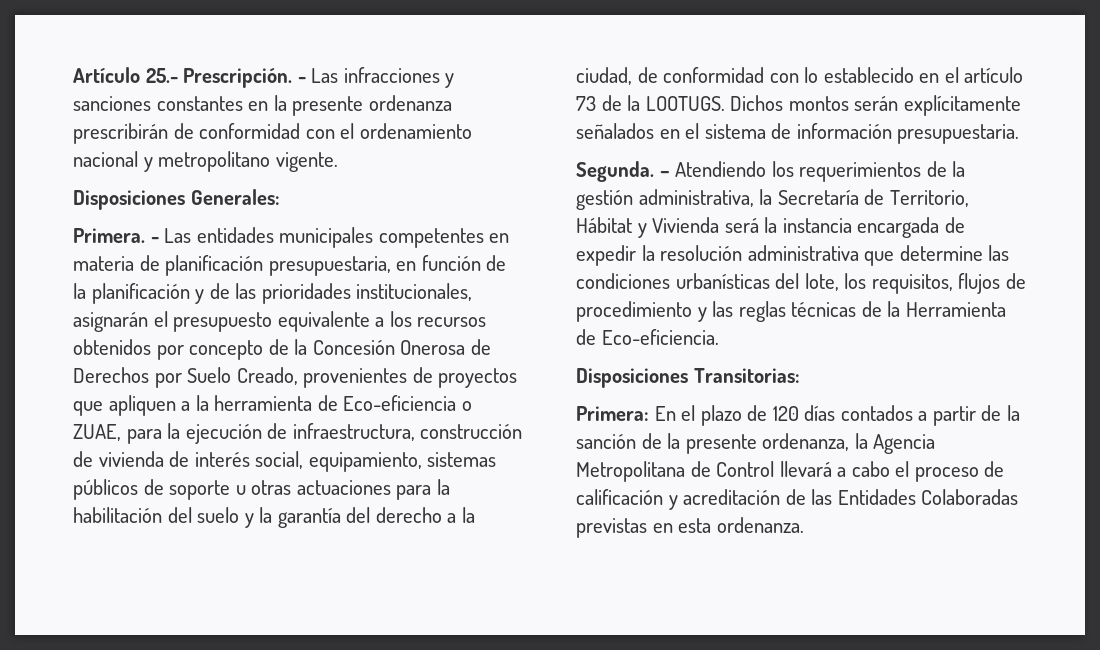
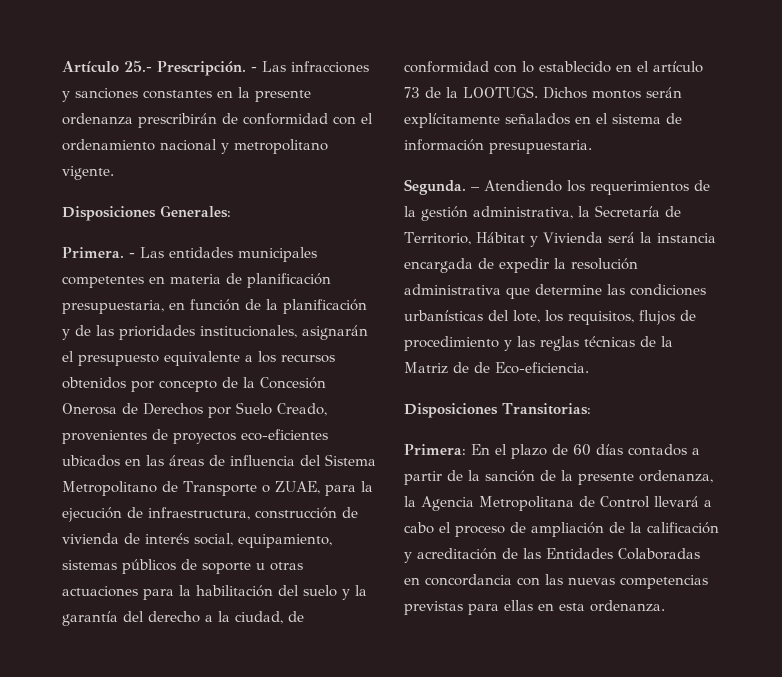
- - Las entidades municipales competentes en materia de planificación presupuestaria, en función de la planificación y de las prioridades institucionales, asignarán el presupuesto equivalente a los recursos obtenidos por concepto de la Concesión Onerosa de Derechos por Suelo Creado, provenientes de proyectos que apliquen a la herramienta de Eco-eficiencia o ZUAE, para la ejecución de infraestructura, construcción de vivienda de interés social, equipamiento, sistemas públicos de soporte u otras actuaciones para la habilitación del suelo y la garantía del derecho a la ciudad, de conformidad con lo establecido en el artículo 73 de la LOOTUGS.
+ - Las entidades municipales competentes en materia de planificación presupuestaria, en función de la planificación y de las prioridades institucionales, asignarán el presupuesto equivalente a los recursos obtenidos por concepto de la Concesión Onerosa de Derechos por Suelo Creado, provenientes de proyectos eco-eficientes ubicados en las áreas de influencia del Sistema Metropolitano de Transporte o ZUAE, para la ejecución de infraestructura, construcción de vivienda de interés social, equipamiento, sistemas públicos de soporte u otras actuaciones para la habilitación del suelo y la garantía del derecho a la ciudad, de conformidad con lo establecido en el artículo 73 de la LOOTUGS.
- – Atendiendo los requerimientos de la gestión administrativa, la Secretaría de Territorio, Hábitat y Vivienda será la instancia encargada de expedir la resolución administrativa que determine las condiciones urbanísticas del lote, los requisitos, flujos de procedimiento y las reglas técnicas de la Herramienta de Eco-eficiencia.
+ – Atendiendo los requerimientos de la gestión administrativa, la Secretaría de Territorio, Hábitat y Vivienda será la instancia encargada de expedir la resolución administrativa que determine las condiciones urbanísticas del lote, los requisitos, flujos de procedimiento y las reglas técnicas de la Matriz de de Eco-eficiencia.
- Primera: En el plazo de 120 días contados a partir de la sanción de la presente ordenanza, la Agencia Metropolitana de Control llevará a cabo el proceso de calificación y acreditación de las Entidades Colaboradas previstas en esta ordenanza.
+ Primera: En el plazo de 60 días contados a partir de la sanción de la presente ordenanza, la Agencia Metropolitana de Control llevará a cabo el proceso de ampliación de la calificación y acreditación de las Entidades Colaboradas en concordancia con las nuevas competencias previstas para ellas en esta ordenanza.

